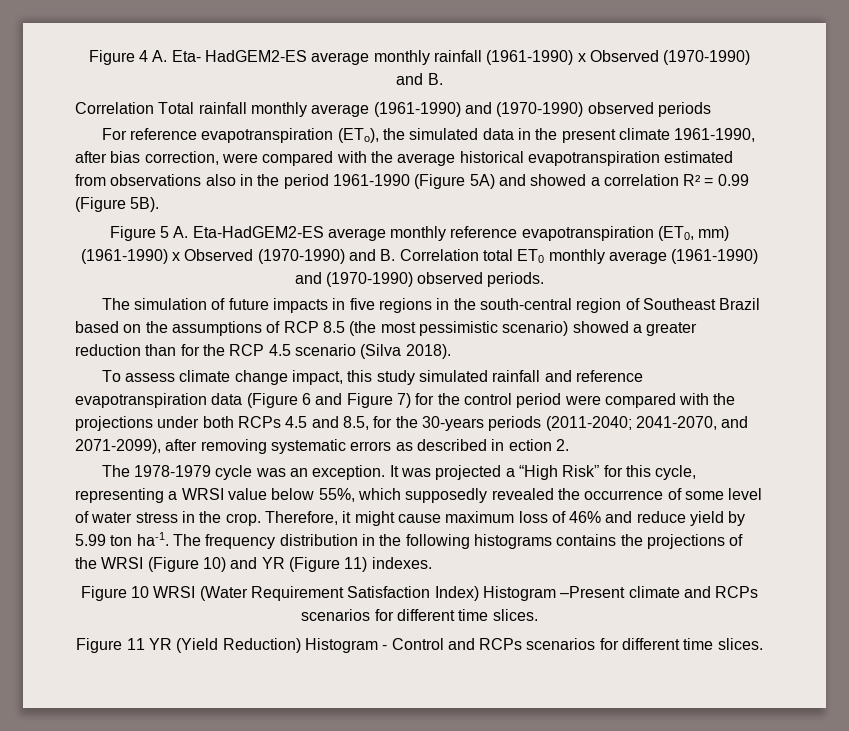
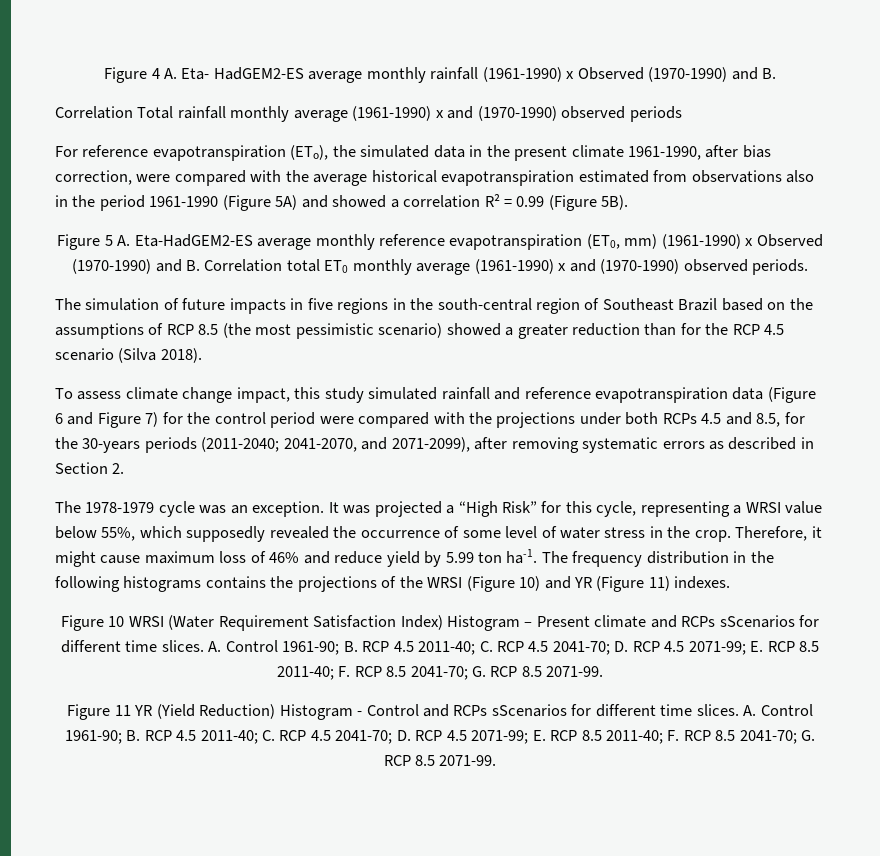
- Correlation Total rainfall monthly average (1961-1990) and (1970-1990) observed periods
+ Correlation Total rainfall monthly average (1961-1990) x and (1970-1990) observed periods
- Figure 5 A. Eta-HadGEM2-ES average monthly reference evapotranspiration (ET0, mm) (1961-1990) x Observed (1970-1990) and B. Correlation total ET0 monthly average (1961-1990) and (1970-1990) observed periods.
+ Figure 5 A. Eta-HadGEM2-ES average monthly reference evapotranspiration (ET0, mm) (1961-1990) x Observed (1970-1990) and B. Correlation total ET0 monthly average (1961-1990) x and (1970-1990) observed periods.
- To assess climate change impact, this study simulated rainfall and reference evapotranspiration data (Figure 6 and Figure 7) for the control period were compared with the projections under both RCPs 4.5 and 8.5, for the 30-years periods (2011-2040; 2041-2070, and 2071-2099), after removing systematic errors as described in ection 2.
+ To assess climate change impact, this study simulated rainfall and reference evapotranspiration data (Figure 6 and Figure 7) for the control period were compared with the projections under both RCPs 4.5 and 8.5, for the 30-years periods (2011-2040; 2041-2070, and 2071-2099), after removing systematic errors as described in Section 2.
- Figure 10 WRSI (Water Requirement Satisfaction Index) Histogram –Present climate and RCPs scenarios for different time slices.
+ Figure 10 WRSI (Water Requirement Satisfaction Index) Histogram – Present climate and RCPs sScenarios for different time slices. A. Control 1961-90; B. RCP 4.5 2011-40; C. RCP 4.5 2041-70; D. RCP 4.5 2071-99; E. RCP 8.5 2011-40; F. RCP 8.5 2041-70; G. RCP 8.5 2071-99.
- Figure 11 YR (Yield Reduction) Histogram - Control and RCPs scenarios for different time slices.
+ Figure 11 YR (Yield Reduction) Histogram - Control and RCPs sScenarios for different time slices. A. Control 1961-90; B. RCP 4.5 2011-40; C. RCP 4.5 2041-70; D. RCP 4.5 2071-99; E. RCP 8.5 2011-40; F. RCP 8.5 2041-70; G. RCP 8.5 2071-99.

